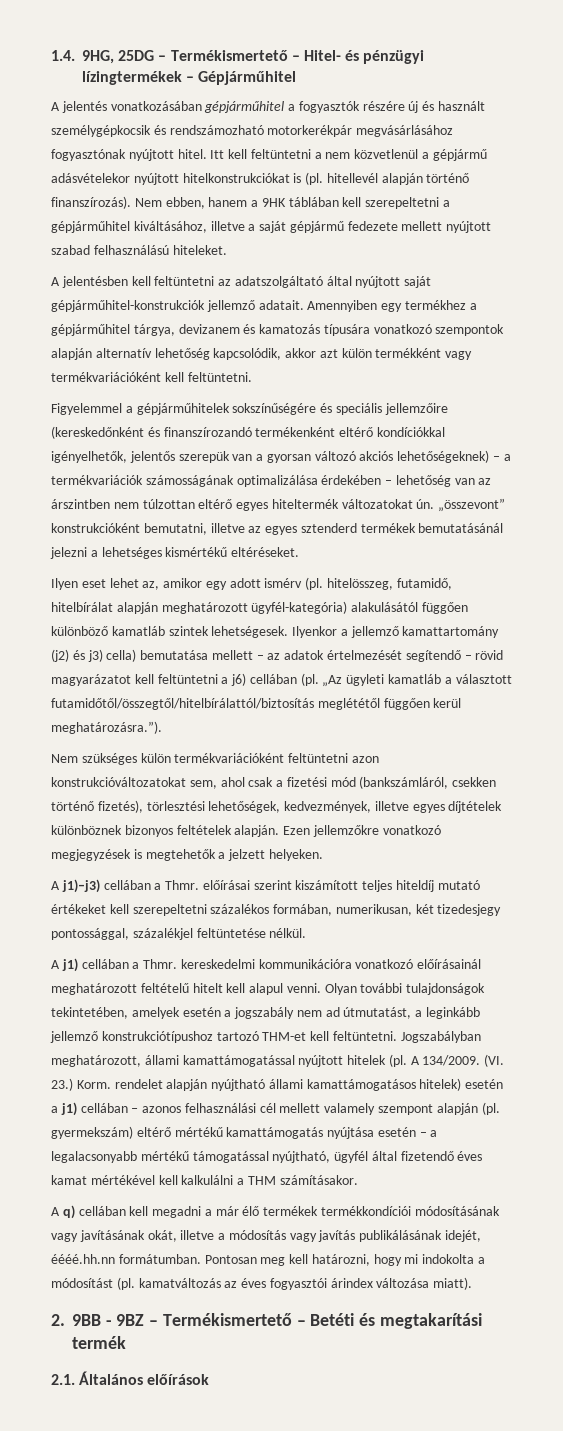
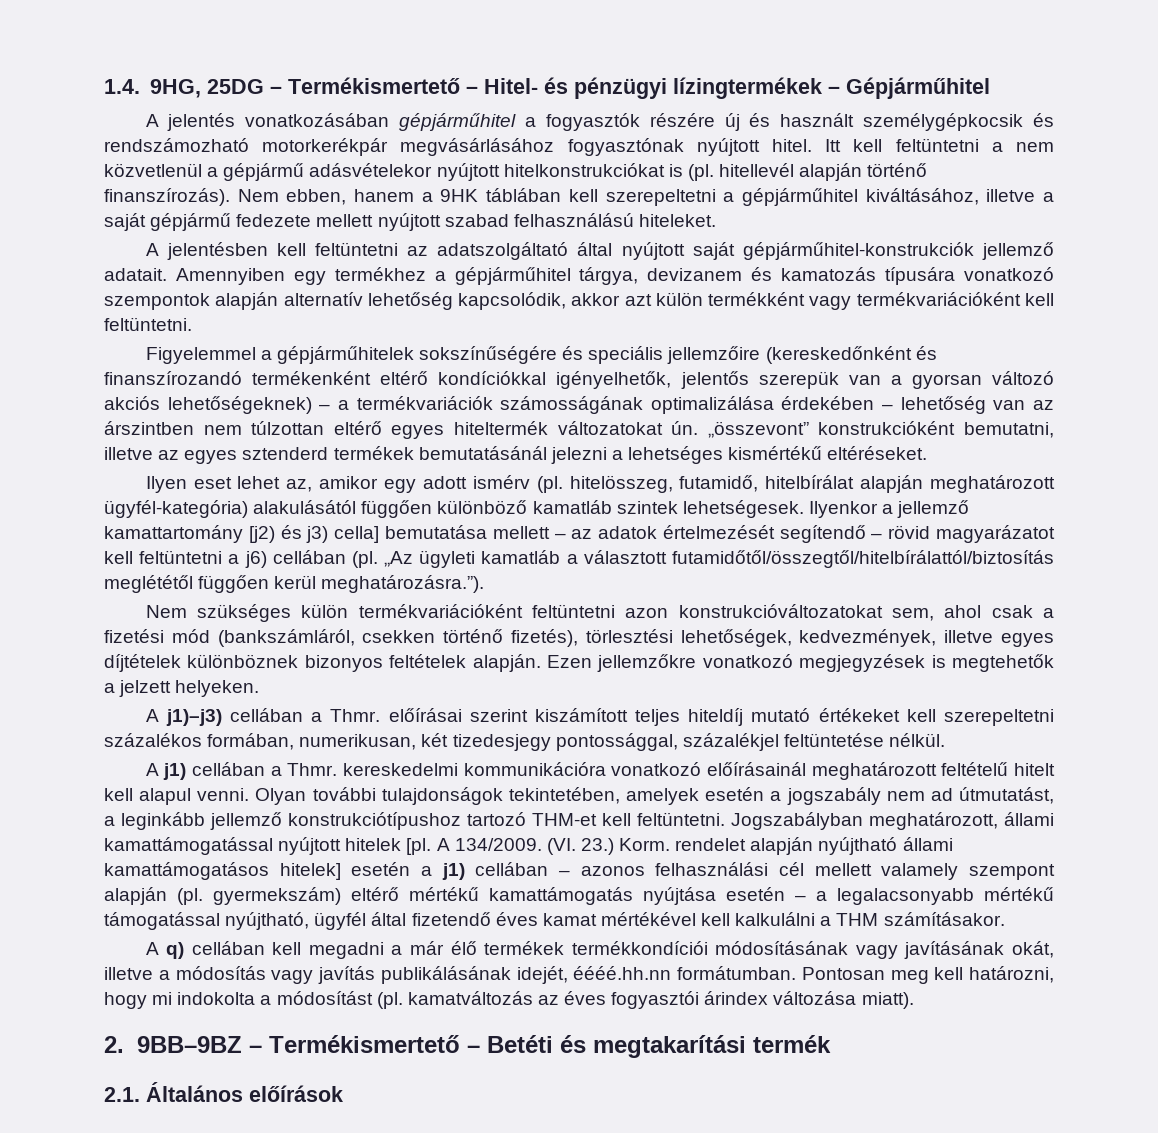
- Ilyenkor a jellemző kamattartomány (j2) és j3) cella) bemutatása mellett – az adatok értelmezését segítendő – rövid magyarázatot kell feltüntetni a j6) cellában (pl.
+ Ilyenkor a jellemző kamattartomány [j2) és j3) cella] bemutatása mellett – az adatok értelmezését segítendő – rövid magyarázatot kell feltüntetni a j6) cellában (pl.
- Jogszabályban meghatározott, állami kamattámogatással nyújtott hitelek (pl.
+ Jogszabályban meghatározott, állami kamattámogatással nyújtott hitelek [pl.
- (VI. 23.) Korm. rendelet alapján nyújtható állami kamattámogatásos hitelek) esetén a j1) cellában – azonos felhasználási cél mellett valamely szempont alapján (pl. gyermekszám) eltérő mértékű kamattámogatás nyújtása esetén – a legalacsonyabb mértékű támogatással nyújtható, ügyfél által fizetendő éves kamat mértékével kell kalkulálni a THM számításakor.
+ (VI. 23.) Korm. rendelet alapján nyújtható állami kamattámogatásos hitelek] esetén a j1) cellában – azonos felhasználási cél mellett valamely szempont alapján (pl. gyermekszám) eltérő mértékű kamattámogatás nyújtása esetén – a legalacsonyabb mértékű támogatással nyújtható, ügyfél által fizetendő éves kamat mértékével kell kalkulálni a THM számításakor.
- 2. 9BB - 9BZ – Termékismertető – Betéti és megtakarítási termék
+ 2. 9BB–9BZ – Termékismertető – Betéti és megtakarítási termék

